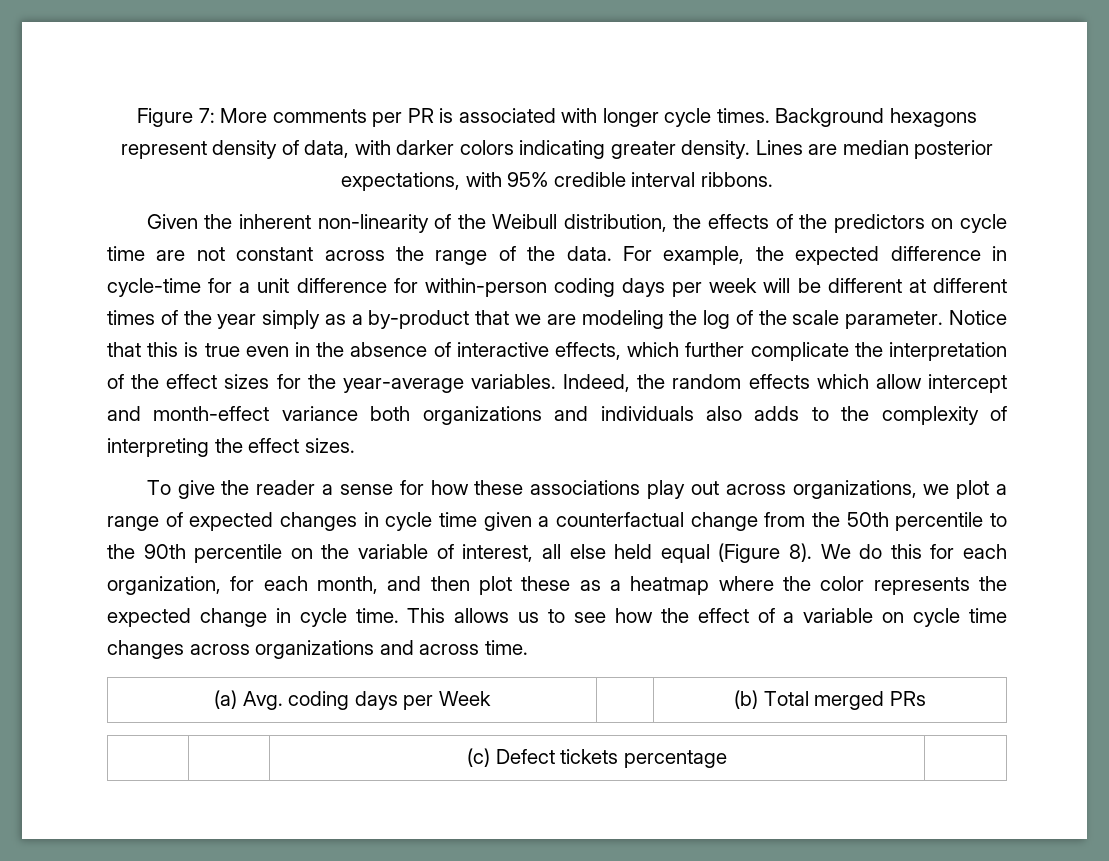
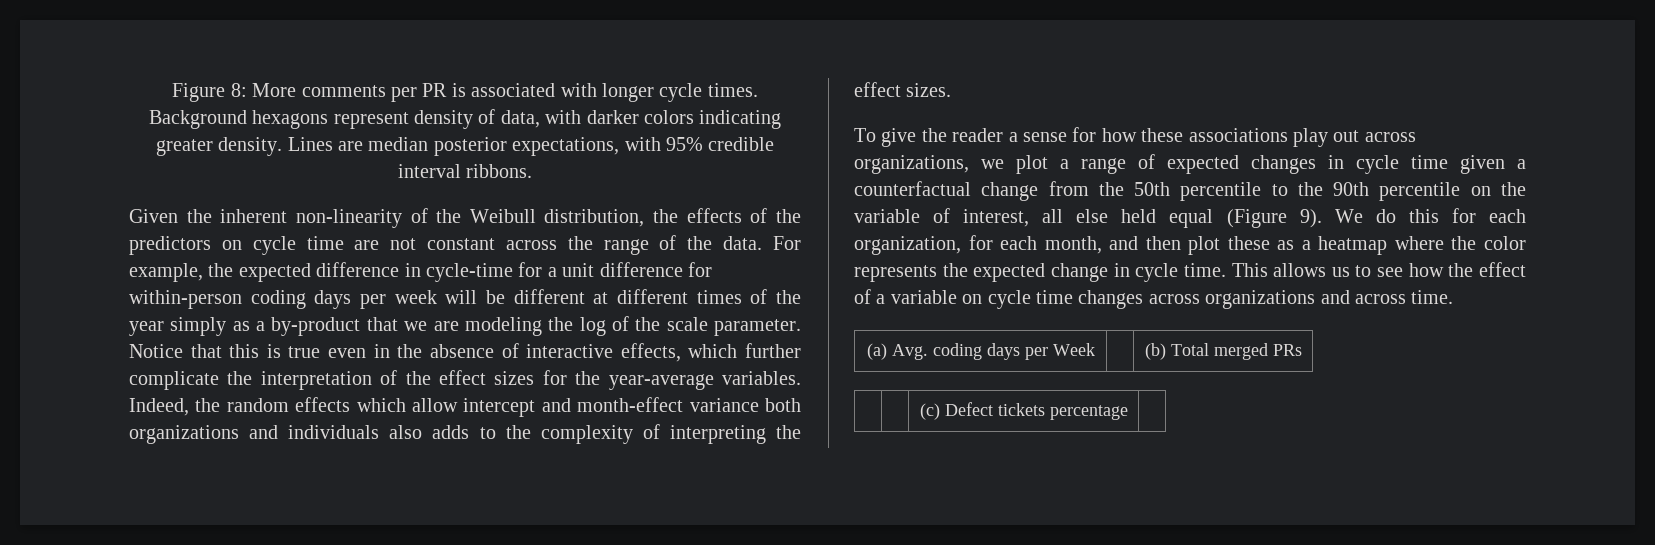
- Figure 7: More comments per PR is associated with longer cycle times.
+ Figure 8: More comments per PR is associated with longer cycle times.
- To give the reader a sense for how these associations play out across organizations, we plot a range of expected changes in cycle time given a counterfactual change from the 50th percentile to the 90th percentile on the variable of interest, all else held equal (Figure 8).
+ To give the reader a sense for how these associations play out across organizations, we plot a range of expected changes in cycle time given a counterfactual change from the 50th percentile to the 90th percentile on the variable of interest, all else held equal (Figure 9).

